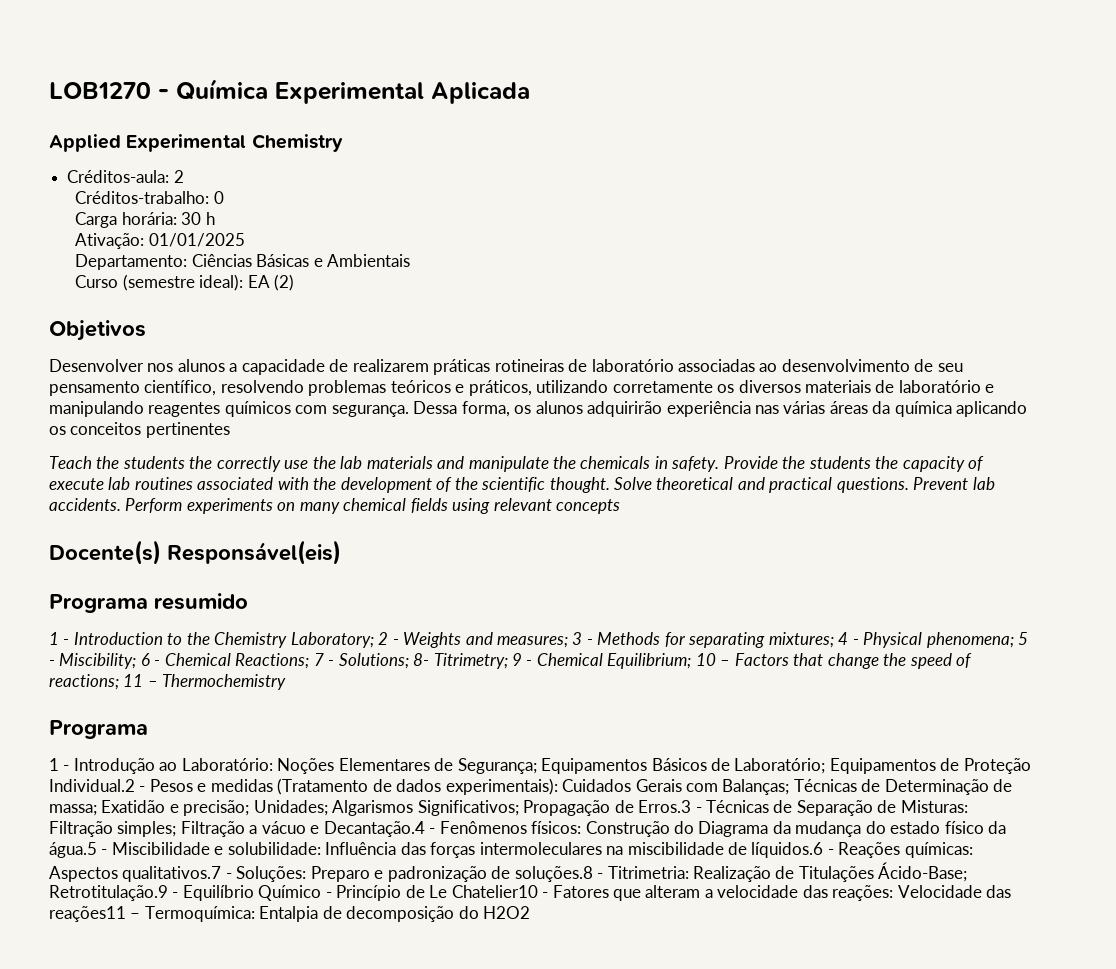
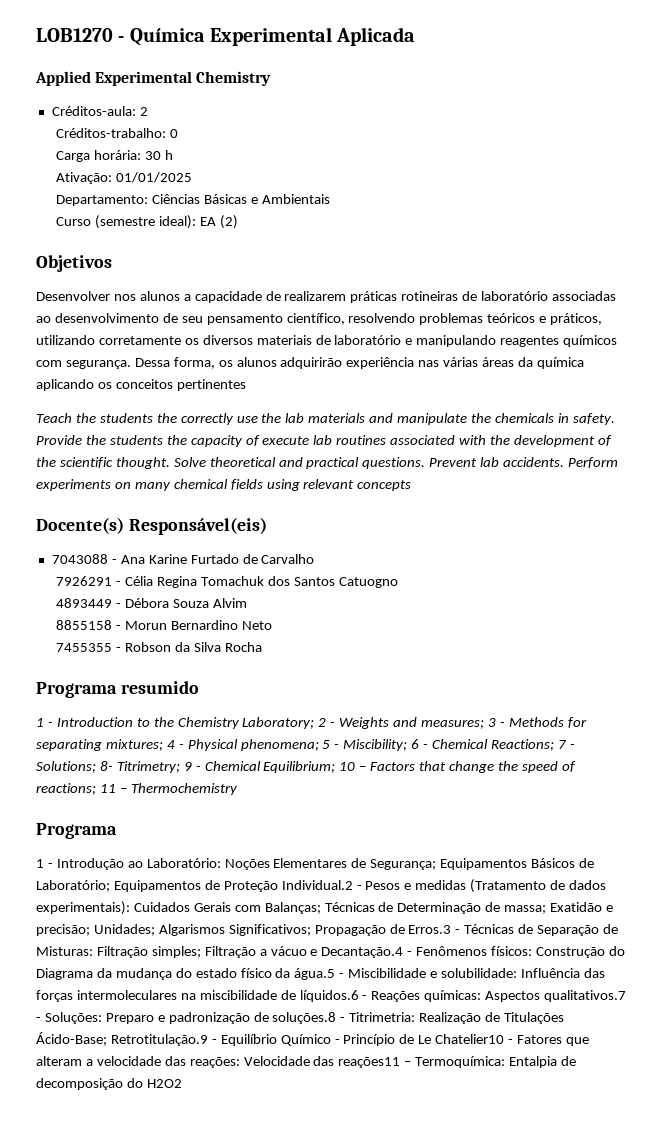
+ 7043088 - Ana Karine Furtado de Carvalho
+ 7926291 - Célia Regina Tomachuk dos Santos Catuogno
+ 4893449 - Débora Souza Alvim
+ 8855158 - Morun Bernardino Neto
+ 7455355 - Robson da Silva Rocha

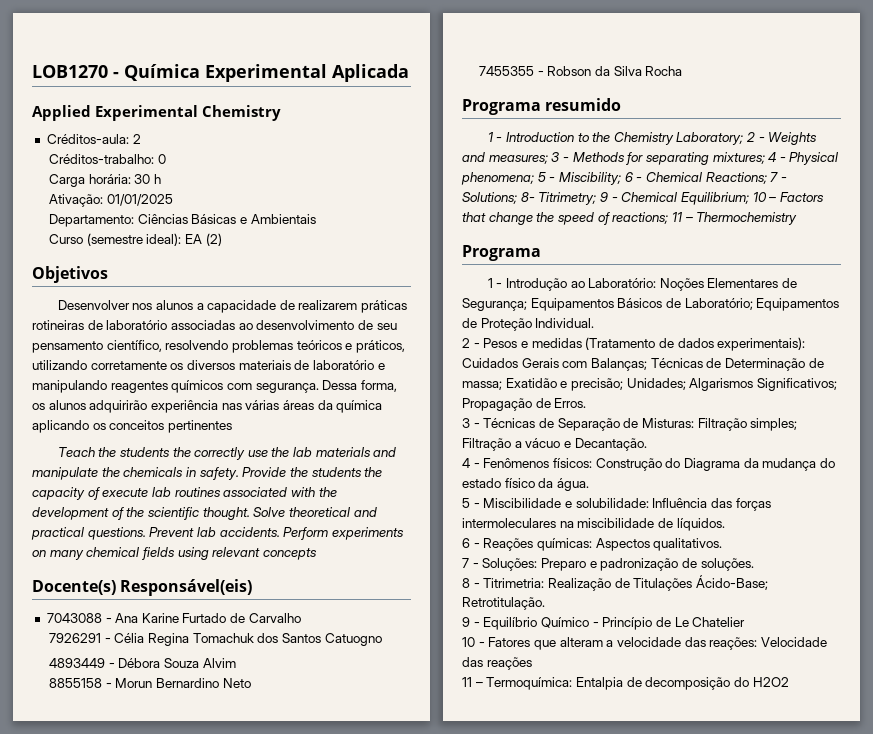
- Equipamentos de Proteção Individual.2 - Pesos e medidas (Tratamento de dados experimentais):
+ Equipamentos de Proteção Individual.
+ 2 - Pesos e medidas (Tratamento de dados experimentais):
- Propagação de Erros.3 - Técnicas de Separação de Misturas:
+ Propagação de Erros.
+ 3 - Técnicas de Separação de Misturas:
- Filtração a vácuo e Decantação.4 - Fenômenos físicos:
+ Filtração a vácuo e Decantação.
+ 4 - Fenômenos físicos:
- Construção do Diagrama da mudança do estado físico da água.5 - Miscibilidade e solubilidade:
+ Construção do Diagrama da mudança do estado físico da água.
+ 5 - Miscibilidade e solubilidade:
- Influência das forças intermoleculares na miscibilidade de líquidos.6 - Reações químicas:
+ Influência das forças intermoleculares na miscibilidade de líquidos.
+ 6 - Reações químicas:
- Aspectos qualitativos.7 - Soluções:
+ Aspectos qualitativos.
+ 7 - Soluções:
- Preparo e padronização de soluções.8 - Titrimetria:
+ Preparo e padronização de soluções.
+ 8 - Titrimetria:
- Retrotitulação.9 - Equilíbrio Químico - Princípio de Le Chatelier10 - Fatores que alteram a velocidade das reações:
+ Retrotitulação.
+ 9 - Equilíbrio Químico - Princípio de Le Chatelier
+ 10 - Fatores que alteram a velocidade das reações:
- Velocidade das reações11 – Termoquímica:
+ Velocidade das reações
+ 11 – Termoquímica:

